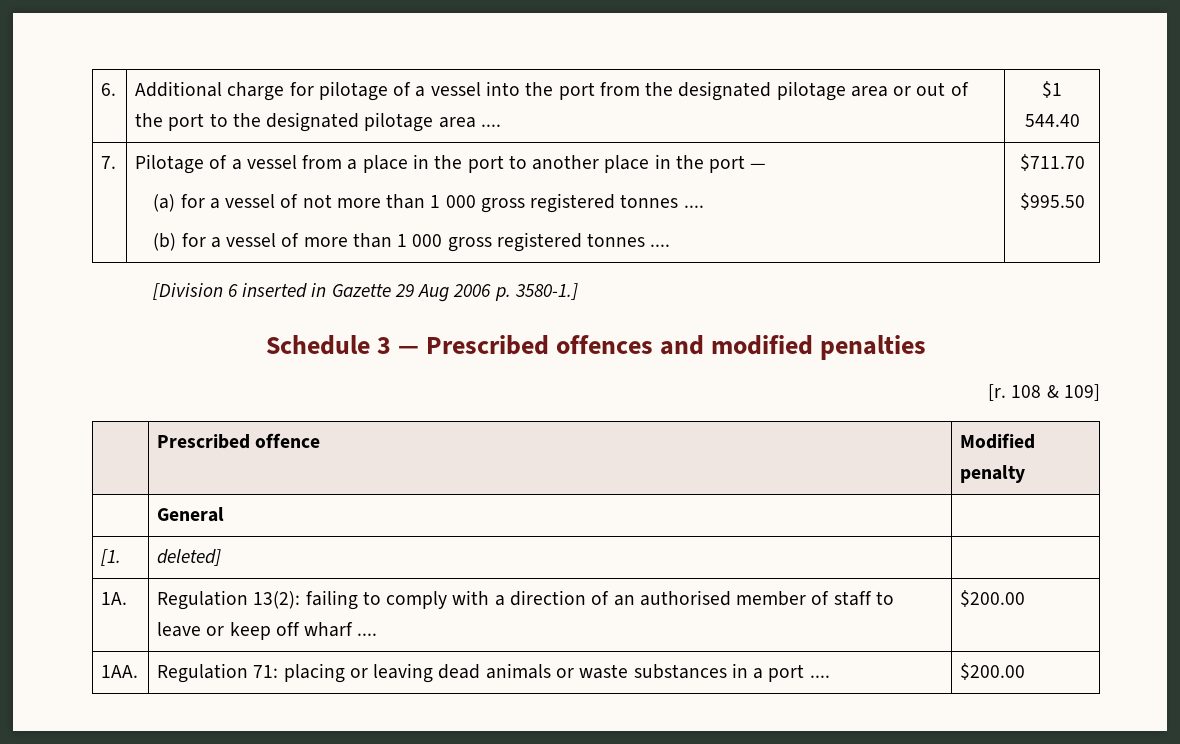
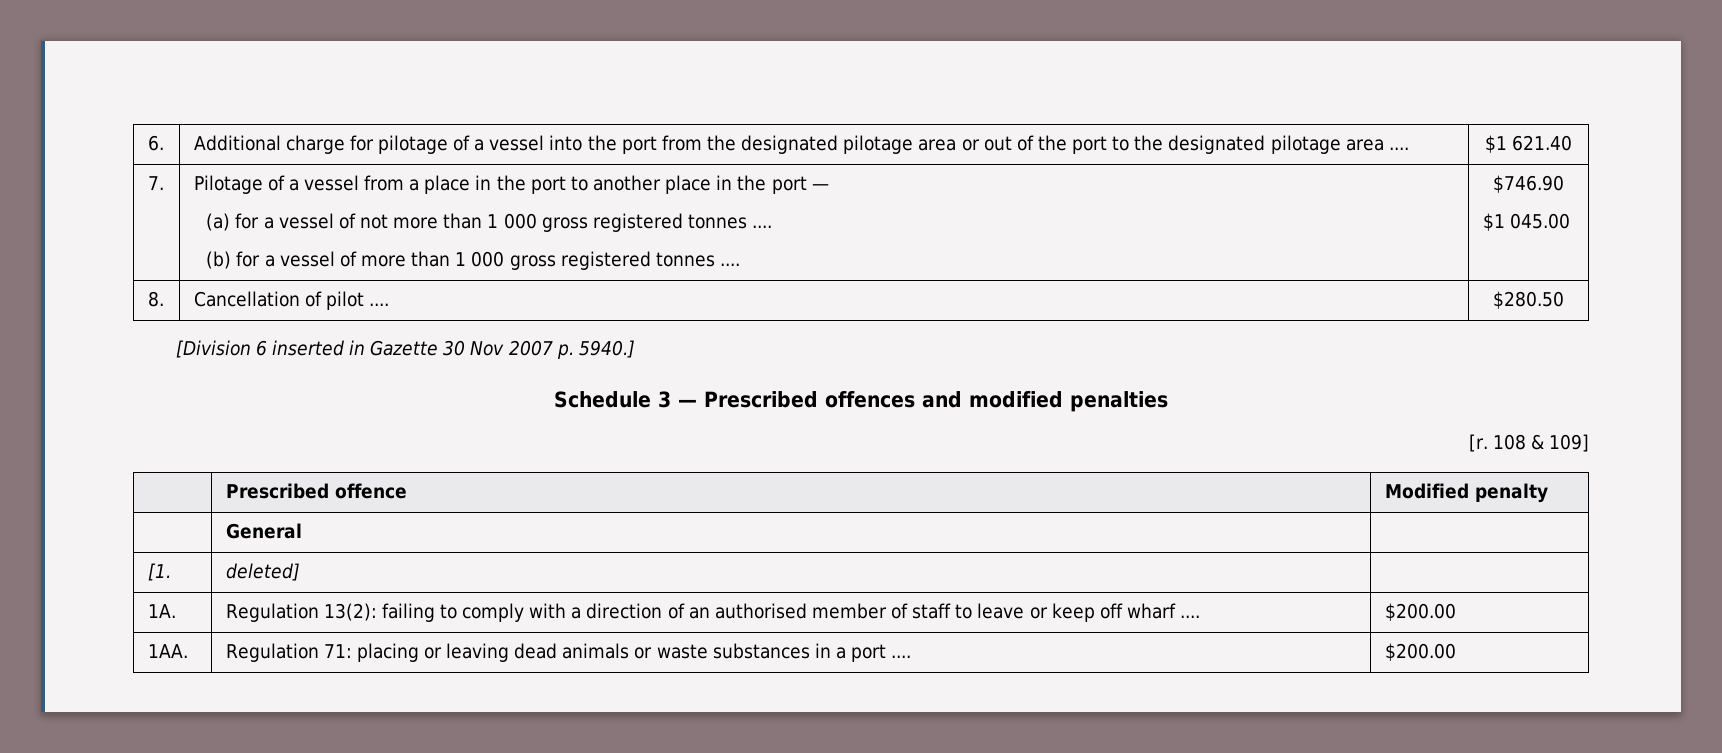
- 6. | Additional charge for pilotage of a vessel into the port from the designated pilotage area or out of the port to the designated pilotage area .... | $1 544.40
+ 6. | Additional charge for pilotage of a vessel into the port from the designated pilotage area or out of the port to the designated pilotage area .... | $1 621.40
- $711.70
- $995.50
+ $746.90
+ $1 045.00
+ 8. | Cancellation of pilot .... | $280.50
- [Division 6 inserted in Gazette 29 Aug 2006 p. 3580-1.]
+ [Division 6 inserted in Gazette 30 Nov 2007 p. 5940.]

